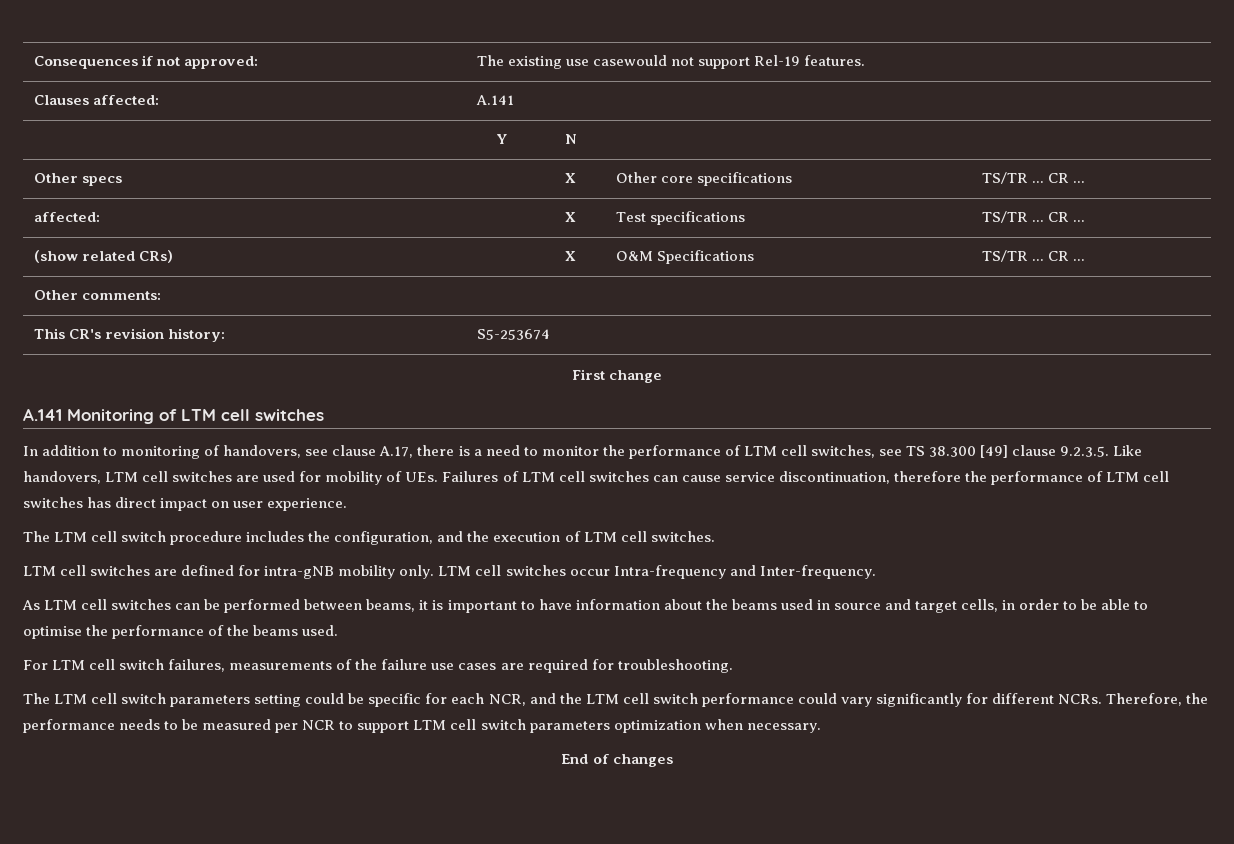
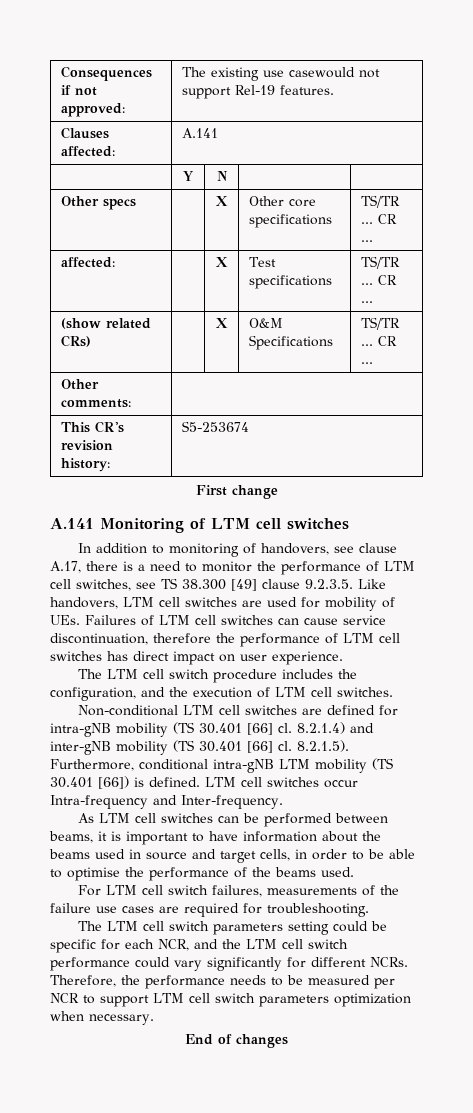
- LTM cell switches are defined for intra-gNB mobility only.
+ Non-conditional LTM cell switches are defined for intra-gNB mobility (TS 30.401 [66] cl. 8.2.1.4) and inter-gNB mobility (TS 30.401 [66] cl. 8.2.1.5). Furthermore, conditional intra-gNB LTM mobility (TS 30.401 [66]) is defined.

